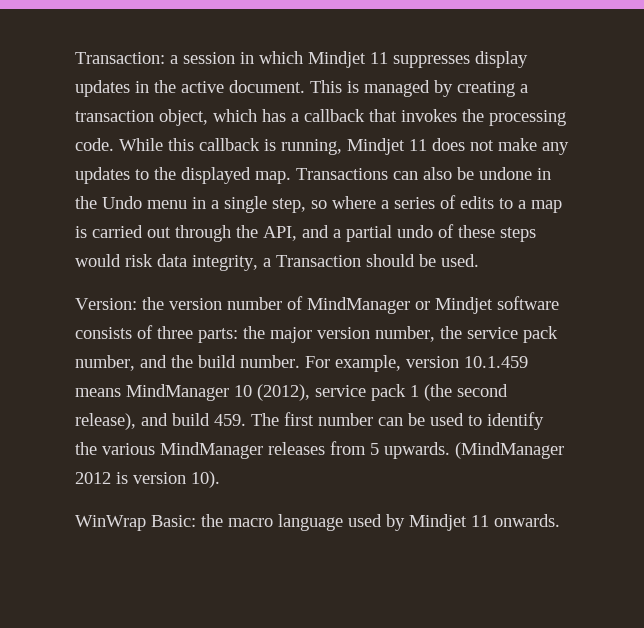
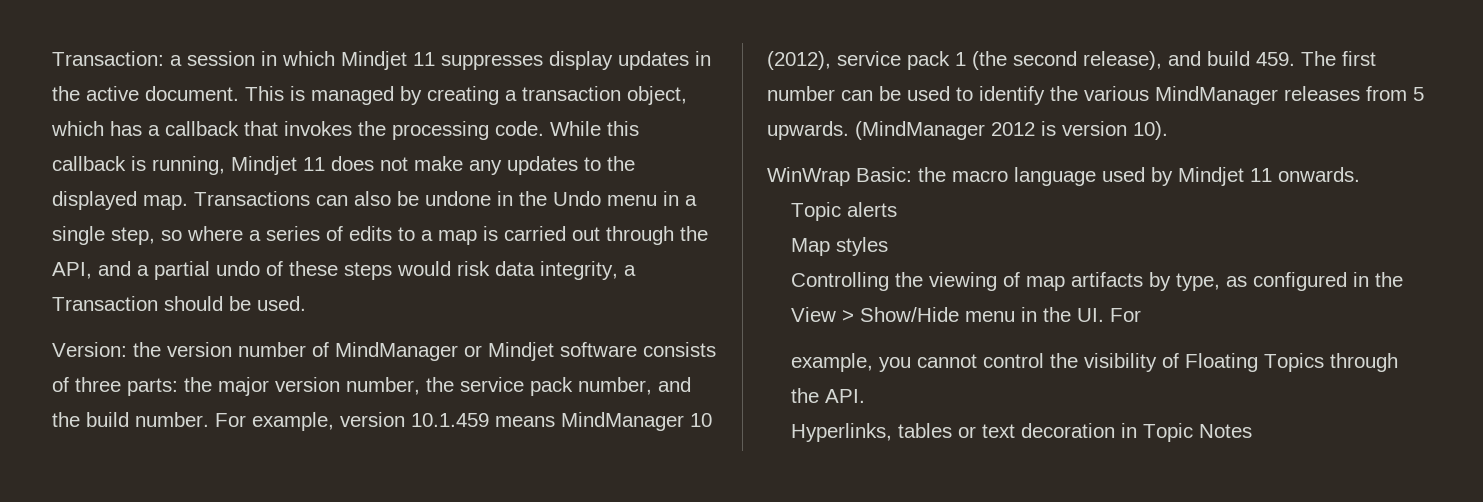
+ Topic alerts
+ Map styles
+ Controlling the viewing of map artifacts by type, as configured in the View > Show/Hide menu in the UI. For
+ example, you cannot control the visibility of Floating Topics through the API.
+ Hyperlinks, tables or text decoration in Topic Notes

